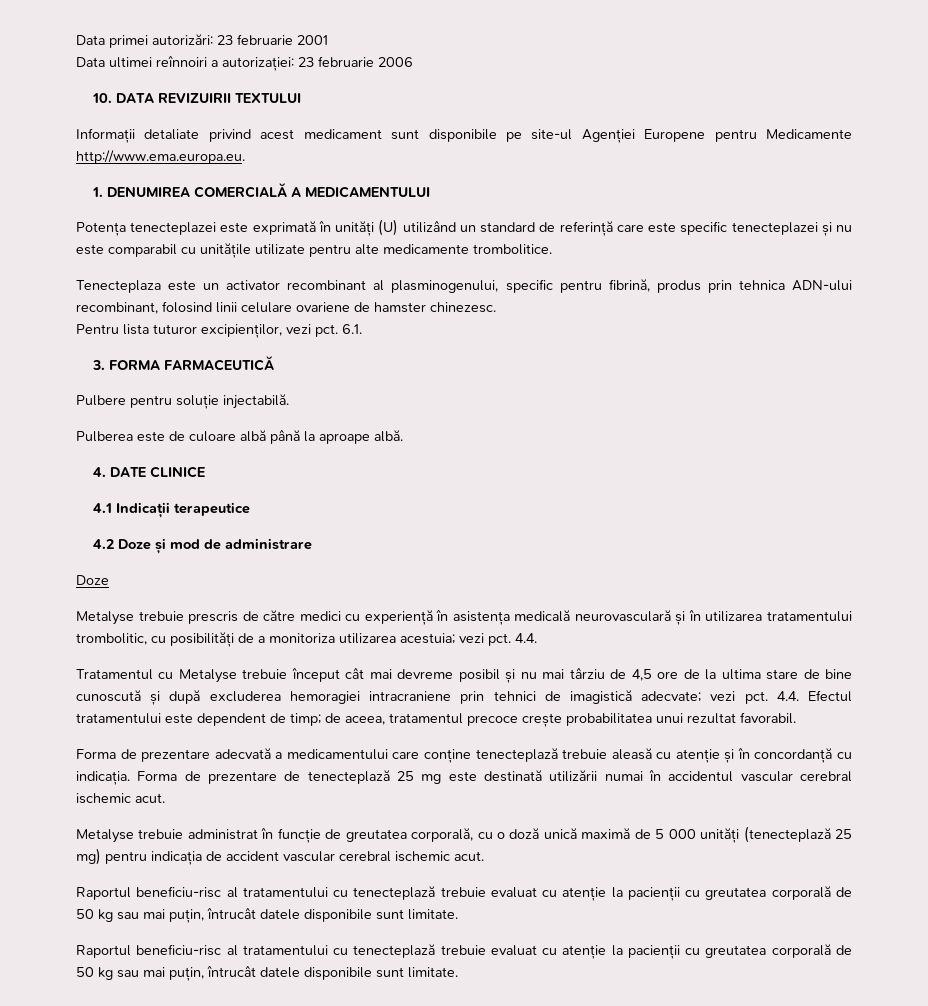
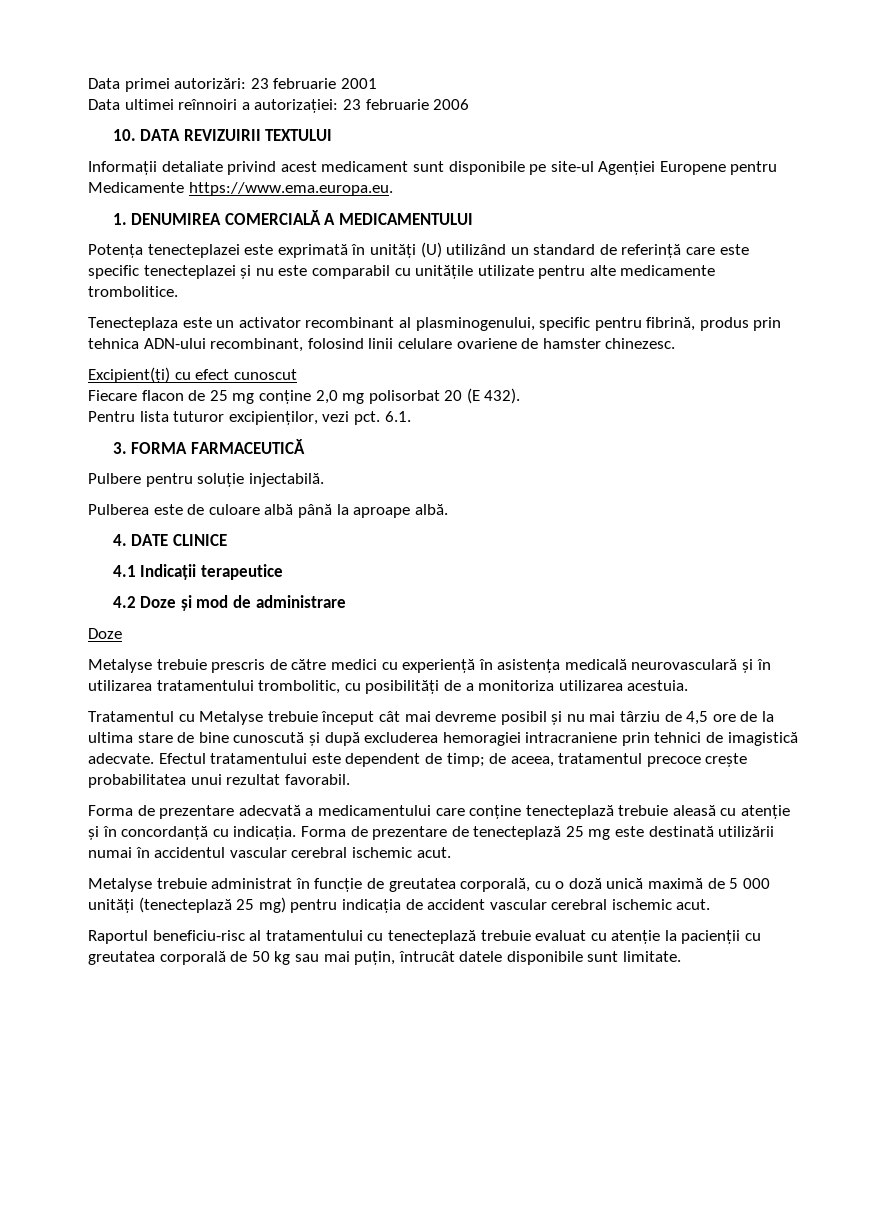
- Informații detaliate privind acest medicament sunt disponibile pe site-ul Agenției Europene pentru Medicamente http://www.ema.europa.eu.
+ Informații detaliate privind acest medicament sunt disponibile pe site-ul Agenției Europene pentru Medicamente https://www.ema.europa.eu.
+ Excipient(ți) cu efect cunoscut
+ Fiecare flacon de 25 mg conține 2,0 mg polisorbat 20 (E 432).
- Metalyse trebuie prescris de către medici cu experiență în asistența medicală neurovasculară și în utilizarea tratamentului trombolitic, cu posibilități de a monitoriza utilizarea acestuia; vezi pct. 4.4.
+ Metalyse trebuie prescris de către medici cu experiență în asistența medicală neurovasculară și în utilizarea tratamentului trombolitic, cu posibilități de a monitoriza utilizarea acestuia.
- Tratamentul cu Metalyse trebuie început cât mai devreme posibil și nu mai târziu de 4,5 ore de la ultima stare de bine cunoscută și după excluderea hemoragiei intracraniene prin tehnici de imagistică adecvate; vezi pct. 4.4. Efectul tratamentului este dependent de timp; de aceea, tratamentul precoce crește probabilitatea unui rezultat favorabil.
+ Tratamentul cu Metalyse trebuie început cât mai devreme posibil și nu mai târziu de 4,5 ore de la ultima stare de bine cunoscută și după excluderea hemoragiei intracraniene prin tehnici de imagistică adecvate. Efectul tratamentului este dependent de timp; de aceea, tratamentul precoce crește probabilitatea unui rezultat favorabil.
  Metalyse trebuie administrat în funcție de greutatea corporală, cu o doză unică maximă de 5 000 unități (tenecteplază 25 mg) pentru indicația de accident vascular cerebral ischemic acut.
- Raportul beneficiu-risc al tratamentului cu tenecteplază trebuie evaluat cu atenție la pacienții cu greutatea corporală de 50 kg sau mai puțin, întrucât datele disponibile sunt limitate.

